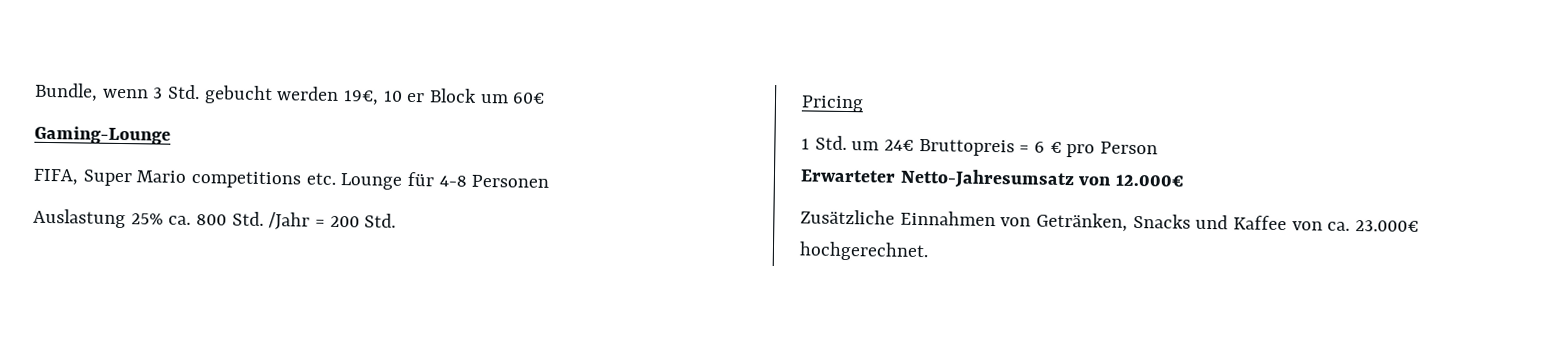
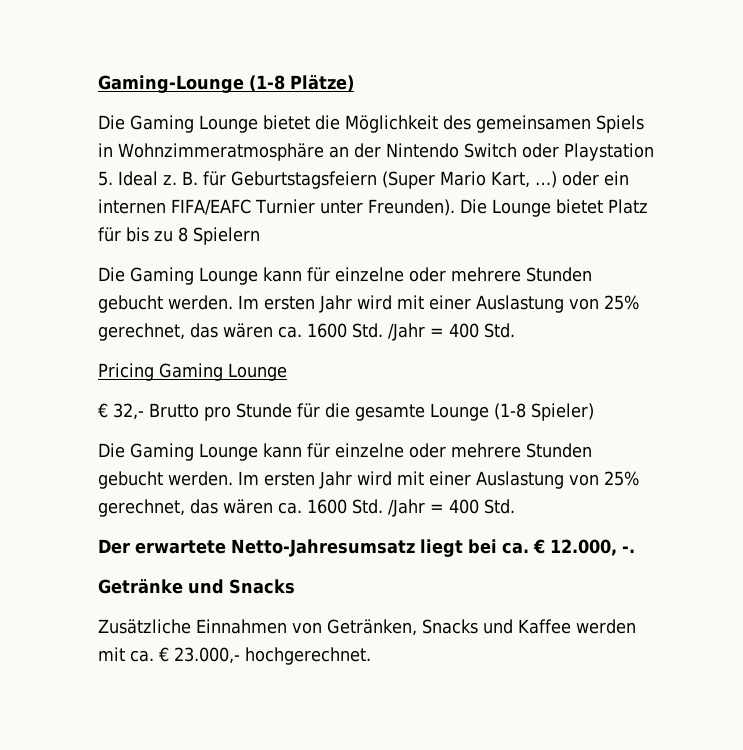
- Bundle, wenn 3 Std. gebucht werden 19€, 10 er Block um 60€
- Gaming-Lounge
- FIFA, Super Mario competitions etc. Lounge für 4-8 Personen
- Auslastung 25% ca. 800 Std. /Jahr = 200 Std.
+ Gaming-Lounge (1-8 Plätze)
+ Die Gaming Lounge bietet die Möglichkeit des gemeinsamen Spiels in Wohnzimmeratmosphäre an der Nintendo Switch oder Playstation 5. Ideal z. B. für Geburtstagsfeiern (Super Mario Kart, …) oder ein internen FIFA/EAFC Turnier unter Freunden). Die Lounge bietet Platz für bis zu 8 Spielern
+ Die Gaming Lounge kann für einzelne oder mehrere Stunden gebucht werden. Im ersten Jahr wird mit einer Auslastung von 25% gerechnet, das wären ca. 1600 Std. /Jahr = 400 Std.
- Pricing
- 1 Std. um 24€ Bruttopreis = 6 € pro Person
- Erwarteter Netto-Jahresumsatz von 12.000€
+ Pricing Gaming Lounge
+ € 32,- Brutto pro Stunde für die gesamte Lounge (1-8 Spieler)
+ Die Gaming Lounge kann für einzelne oder mehrere Stunden gebucht werden. Im ersten Jahr wird mit einer Auslastung von 25% gerechnet, das wären ca. 1600 Std. /Jahr = 400 Std.
+ Der erwartete Netto-Jahresumsatz liegt bei ca. € 12.000, -.
+ Getränke und Snacks
- Zusätzliche Einnahmen von Getränken, Snacks und Kaffee von ca. 23.000€ hochgerechnet.
+ Zusätzliche Einnahmen von Getränken, Snacks und Kaffee werden mit ca. € 23.000,- hochgerechnet.

